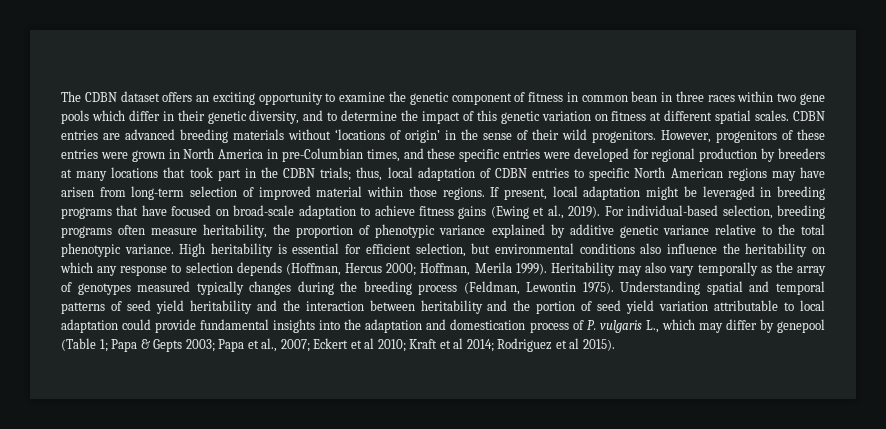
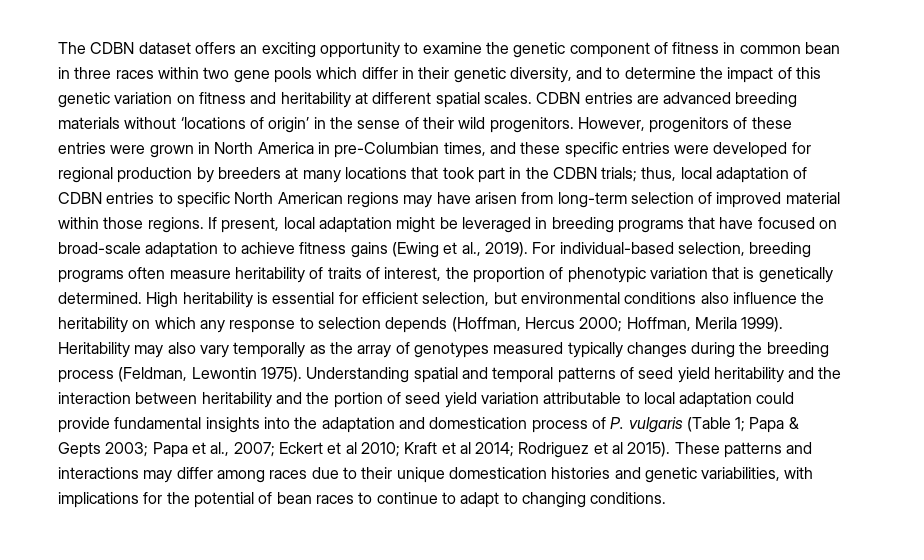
- The CDBN dataset offers an exciting opportunity to examine the genetic component of fitness in common bean in three races within two gene pools which differ in their genetic diversity, and to determine the impact of this genetic variation on fitness at different spatial scales.
+ The CDBN dataset offers an exciting opportunity to examine the genetic component of fitness in common bean in three races within two gene pools which differ in their genetic diversity, and to determine the impact of this genetic variation on fitness and heritability at different spatial scales.
- For individual-based selection, breeding programs often measure heritability, the proportion of phenotypic variance explained by additive genetic variance relative to the total phenotypic variance.
+ For individual-based selection, breeding programs often measure heritability of traits of interest, the proportion of phenotypic variation that is genetically determined.
- Understanding spatial and temporal patterns of seed yield heritability and the interaction between heritability and the portion of seed yield variation attributable to local adaptation could provide fundamental insights into the adaptation and domestication process of P. vulgaris L., which may differ by genepool (Table 1; Papa & Gepts 2003; Papa et al., 2007; Eckert et al 2010; Kraft et al 2014; Rodriguez et al 2015).
+ Understanding spatial and temporal patterns of seed yield heritability and the interaction between heritability and the portion of seed yield variation attributable to local adaptation could provide fundamental insights into the adaptation and domestication process of P. vulgaris (Table 1; Papa & Gepts 2003; Papa et al., 2007; Eckert et al 2010; Kraft et al 2014; Rodriguez et al 2015).
+ These patterns and interactions may differ among races due to their unique domestication histories and genetic variabilities, with implications for the potential of bean races to continue to adapt to changing conditions.

